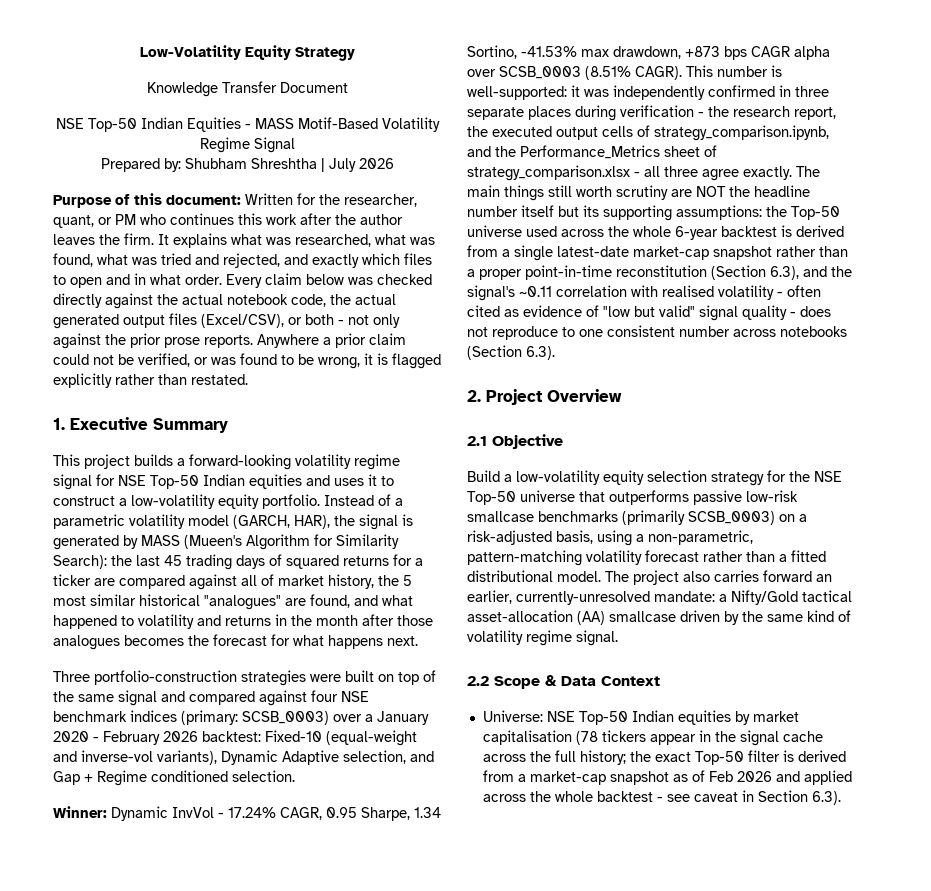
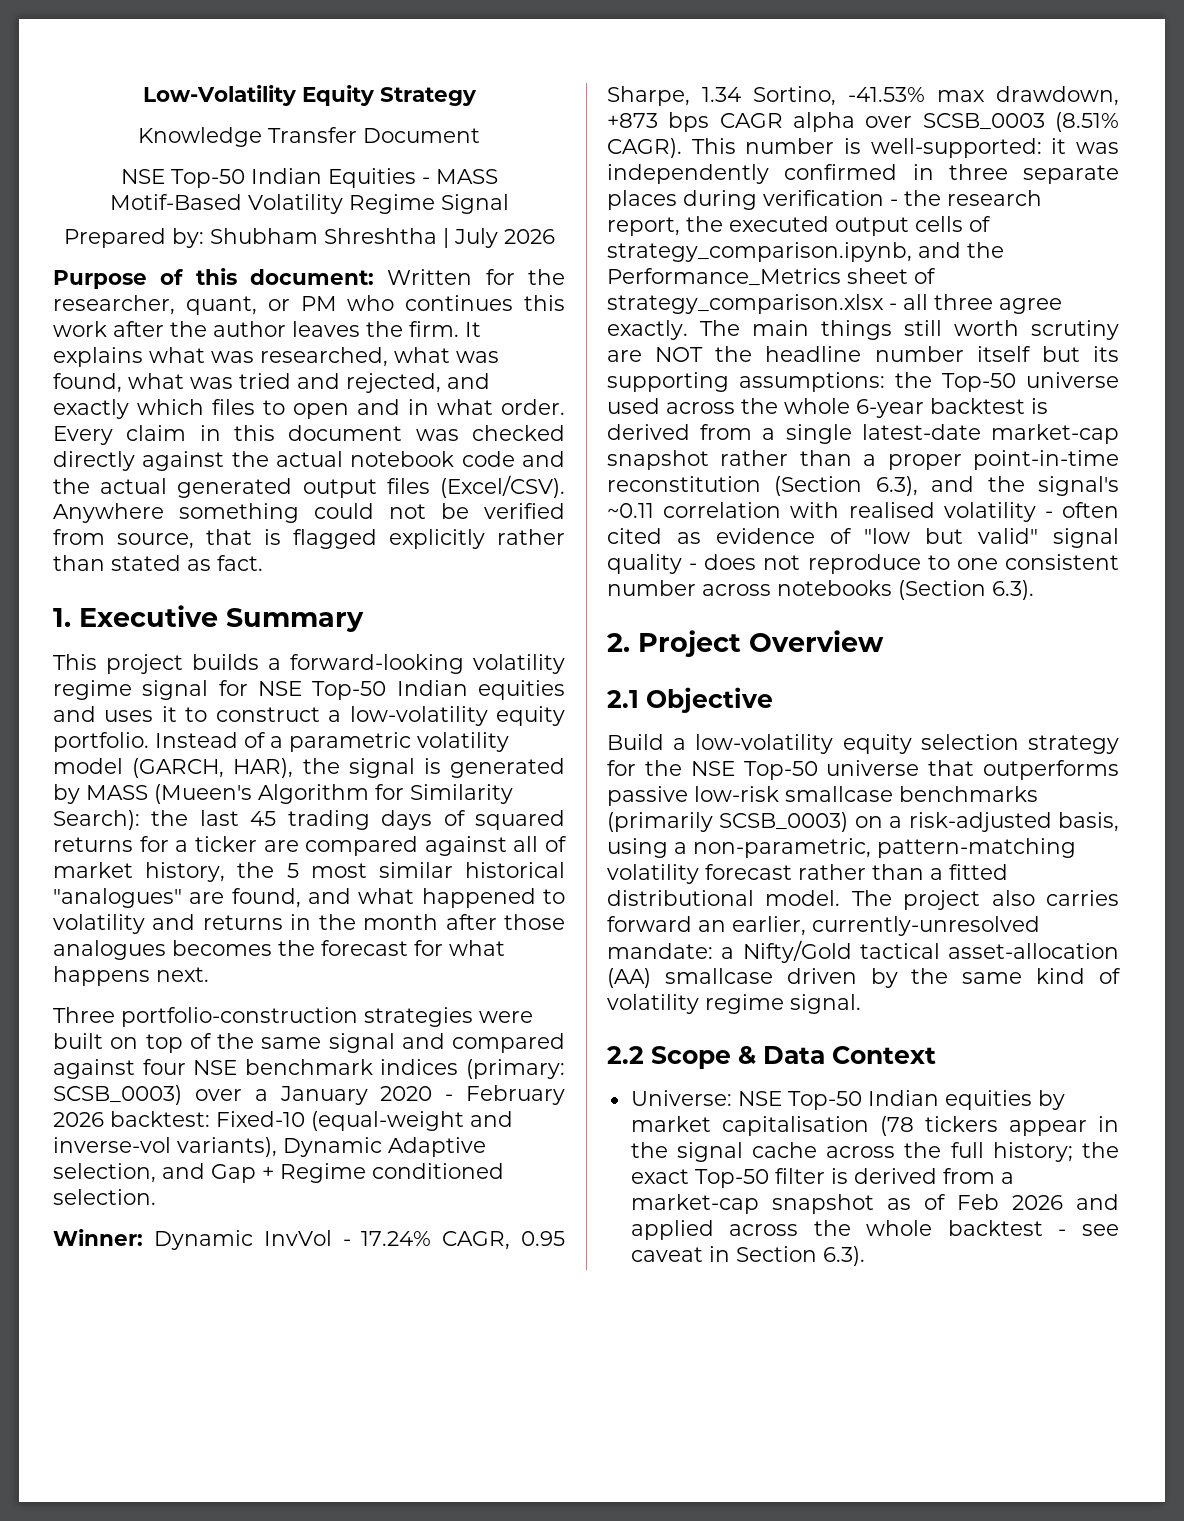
- Every claim below was checked directly against the actual notebook code, the actual generated output files (Excel/CSV), or both - not only against the prior prose reports. Anywhere a prior claim could not be verified, or was found to be wrong, it is flagged explicitly rather than restated.
+ Every claim in this document was checked directly against the actual notebook code and the actual generated output files (Excel/CSV). Anywhere something could not be verified from source, that is flagged explicitly rather than stated as fact.

